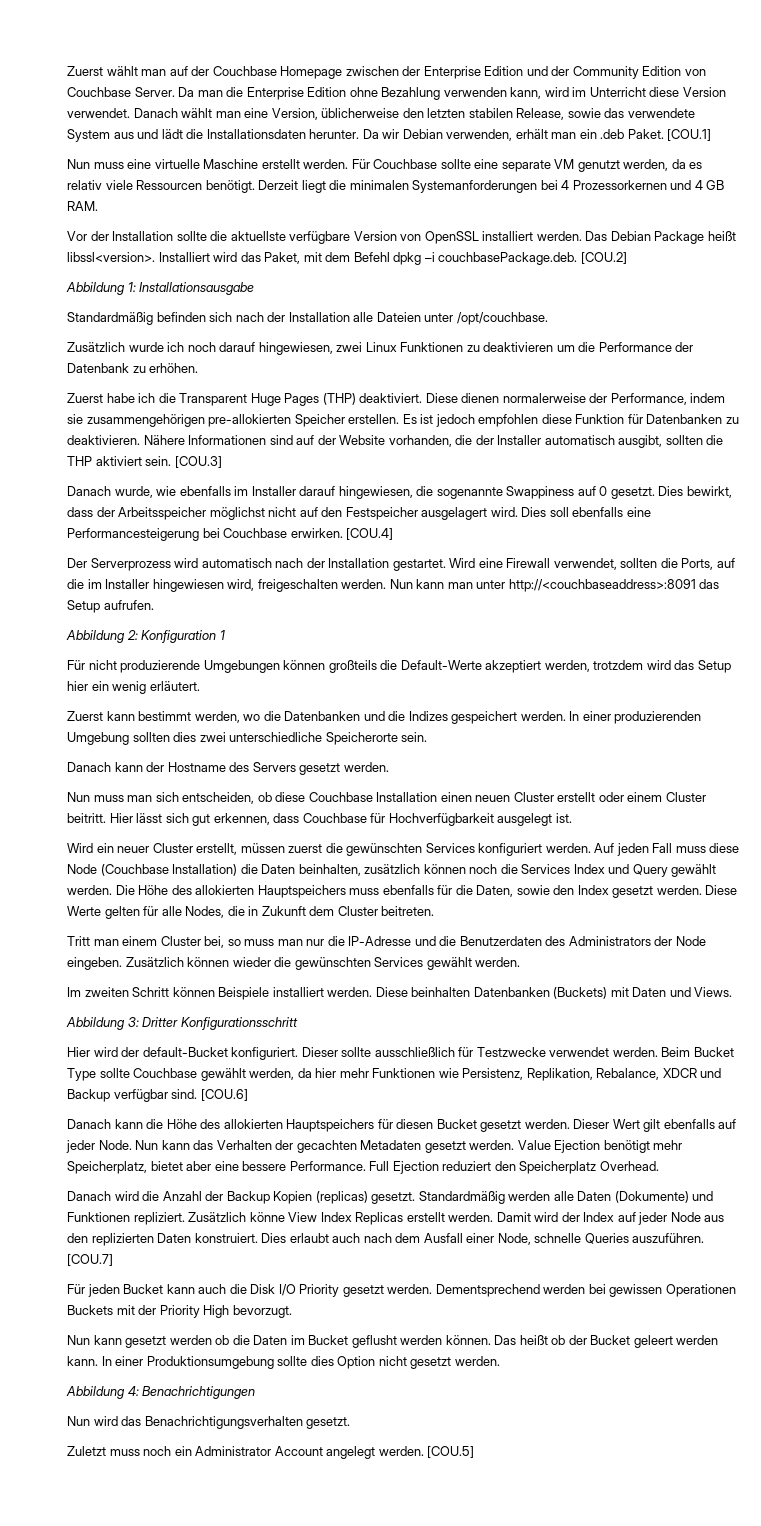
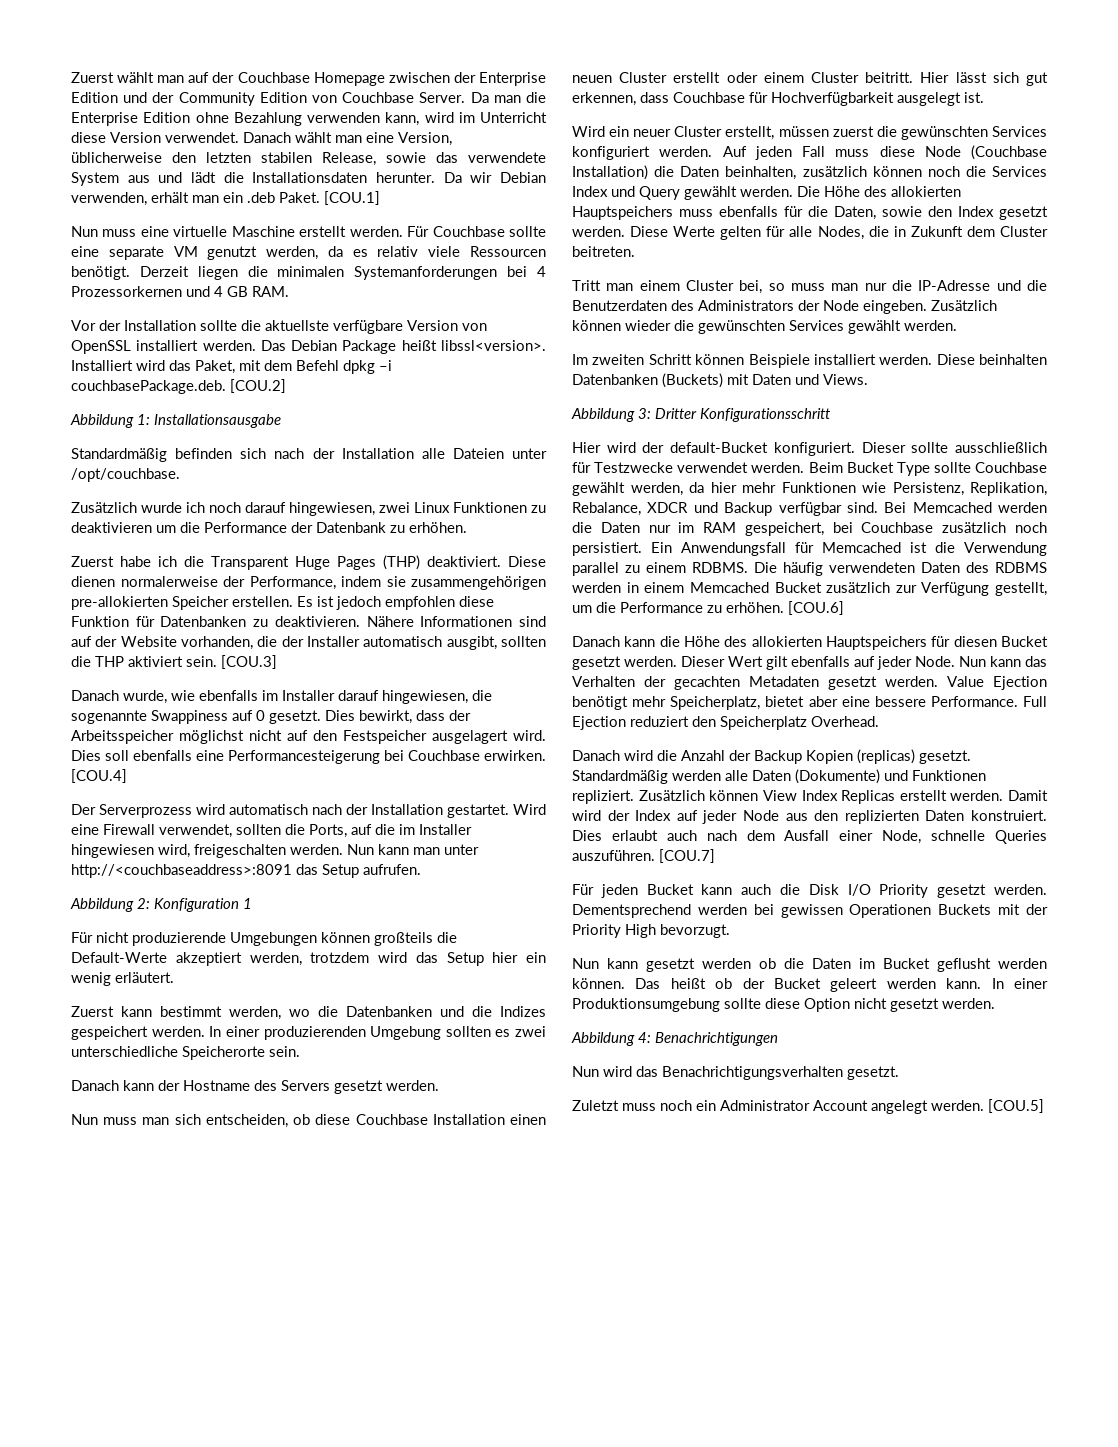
- Derzeit liegt die minimalen Systemanforderungen bei 4 Prozessorkernen und 4 GB RAM.
+ Derzeit liegen die minimalen Systemanforderungen bei 4 Prozessorkernen und 4 GB RAM.
- In einer produzierenden Umgebung sollten dies zwei unterschiedliche Speicherorte sein.
+ In einer produzierenden Umgebung sollten es zwei unterschiedliche Speicherorte sein.
+ Bei Memcached werden die Daten nur im RAM gespeichert, bei Couchbase zusätzlich noch persistiert. Ein Anwendungsfall für Memcached ist die Verwendung parallel zu einem RDBMS. Die häufig verwendeten Daten des RDBMS werden in einem Memcached Bucket zusätzlich zur Verfügung gestellt, um die Performance zu erhöhen.
- Zusätzlich könne View Index Replicas erstellt werden.
+ Zusätzlich können View Index Replicas erstellt werden.
- In einer Produktionsumgebung sollte dies Option nicht gesetzt werden.
+ In einer Produktionsumgebung sollte diese Option nicht gesetzt werden.

